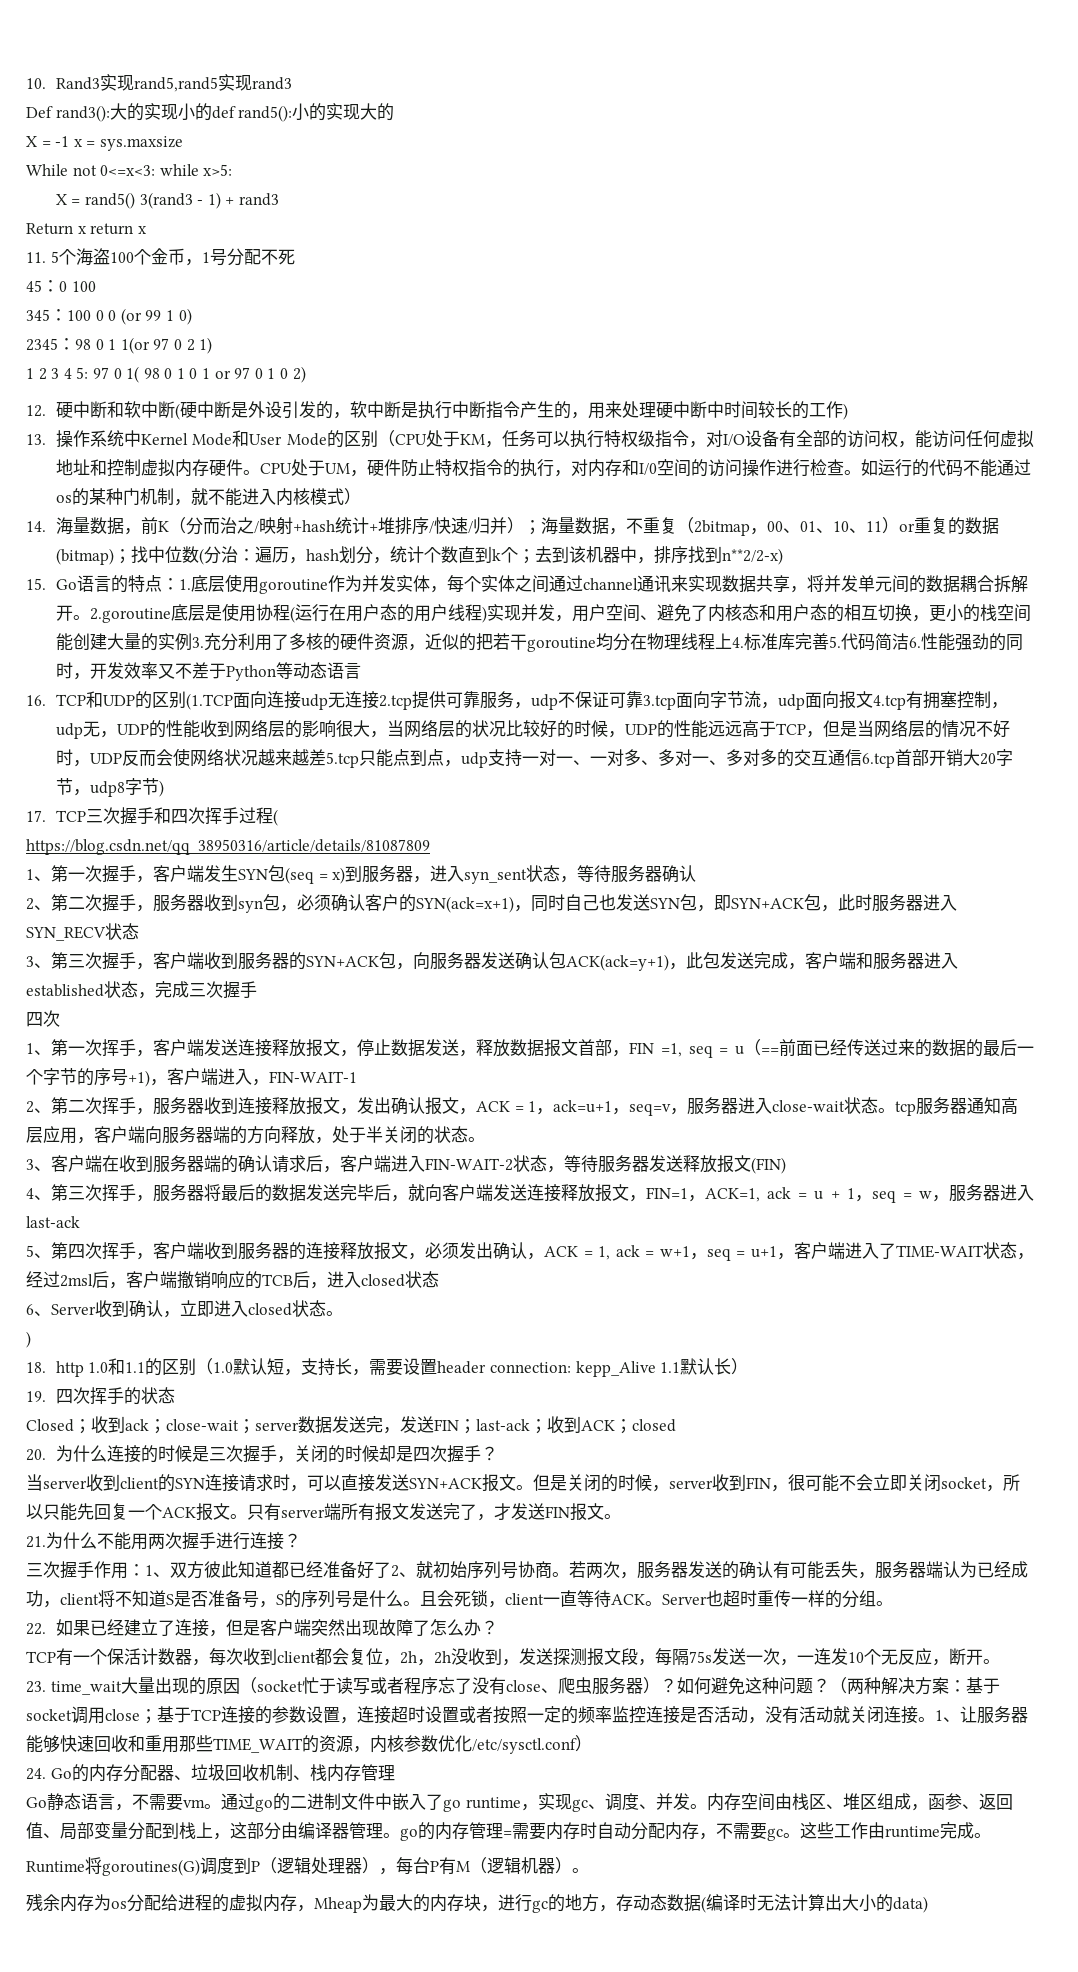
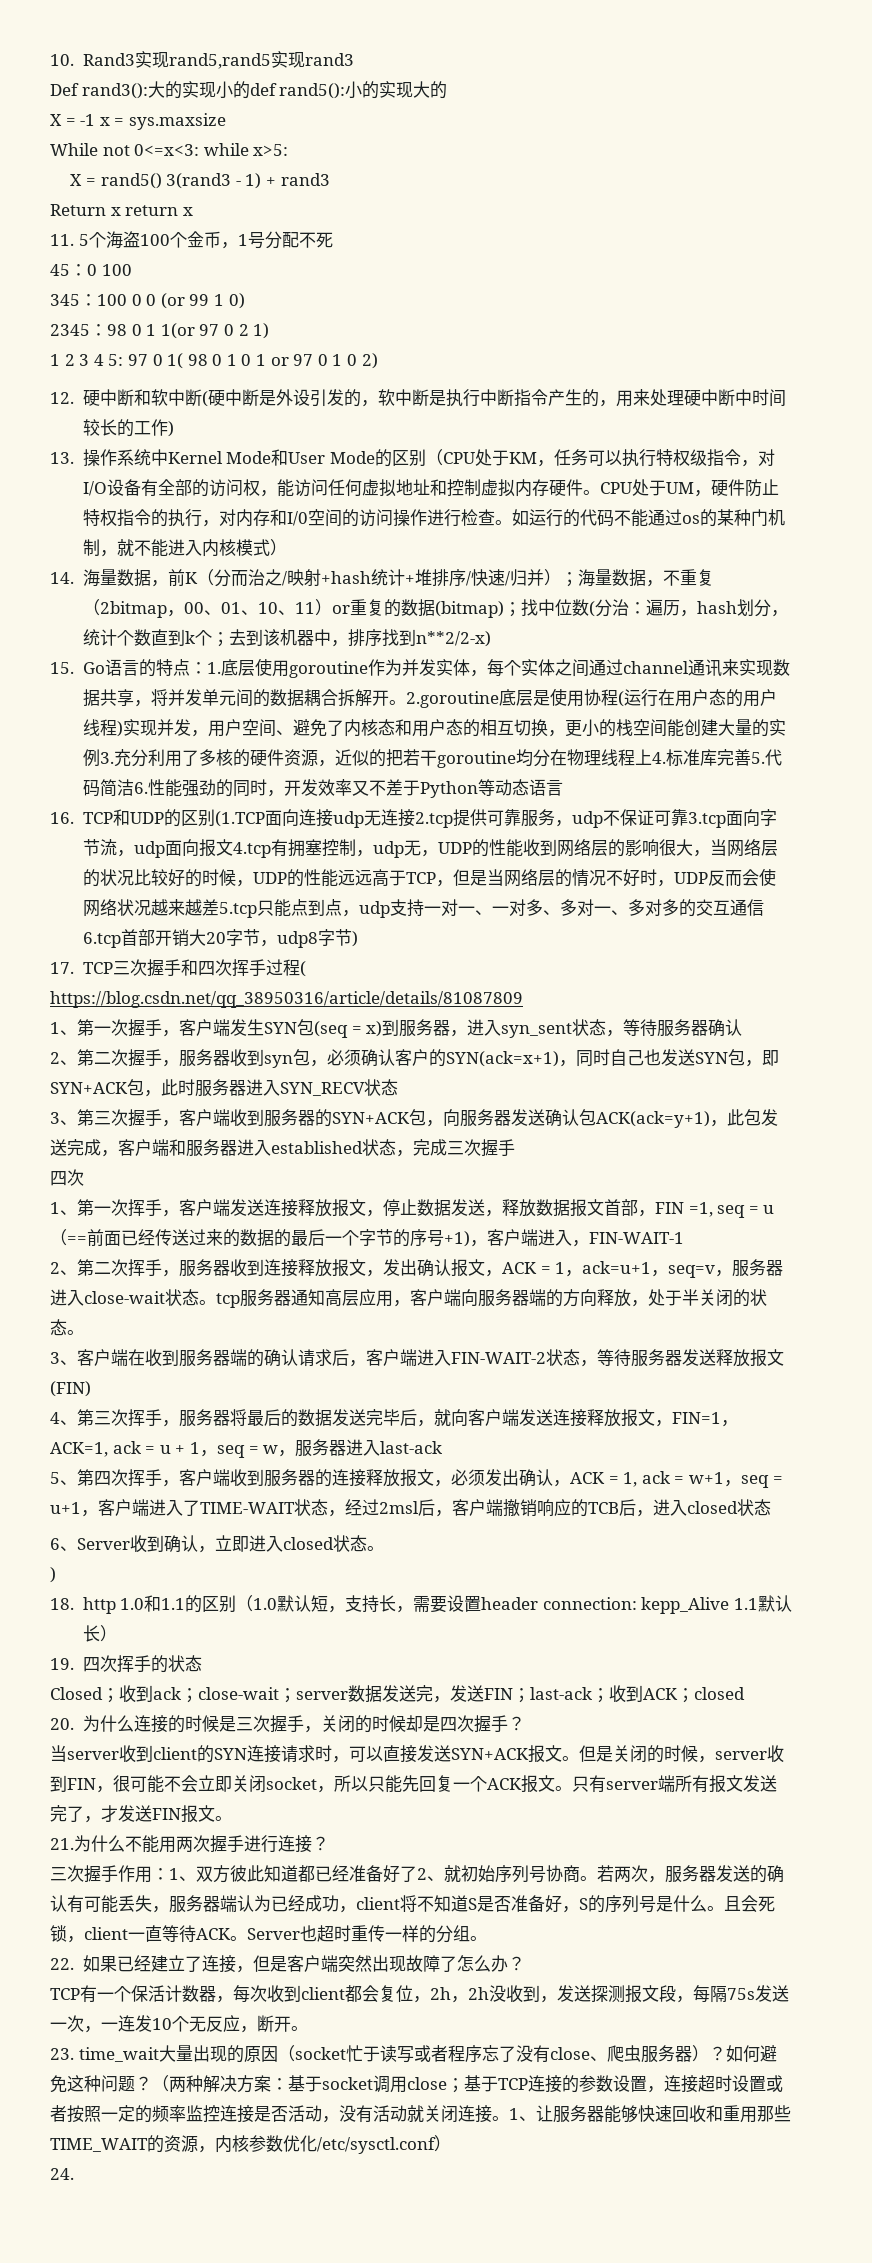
- 若两次，服务器发送的确认有可能丢失，服务器端认为已经成功，client将不知道S是否准备号，S的序列号是什么。
+ 若两次，服务器发送的确认有可能丢失，服务器端认为已经成功，client将不知道S是否准备好，S的序列号是什么。
- 24. Go的内存分配器、垃圾回收机制、栈内存管理
- Go静态语言，不需要vm。通过go的二进制文件中嵌入了go runtime，实现gc、调度、并发。内存空间由栈区、堆区组成，函参、返回值、局部变量分配到栈上，这部分由编译器管理。go的内存管理=需要内存时自动分配内存，不需要gc。这些工作由runtime完成。
- Runtime将goroutines(G)调度到P（逻辑处理器），每台P有M（逻辑机器）。
- 残余内存为os分配给进程的虚拟内存，Mheap为最大的内存块，进行gc的地方，存动态数据(编译时无法计算出大小的data)
+ 24.

